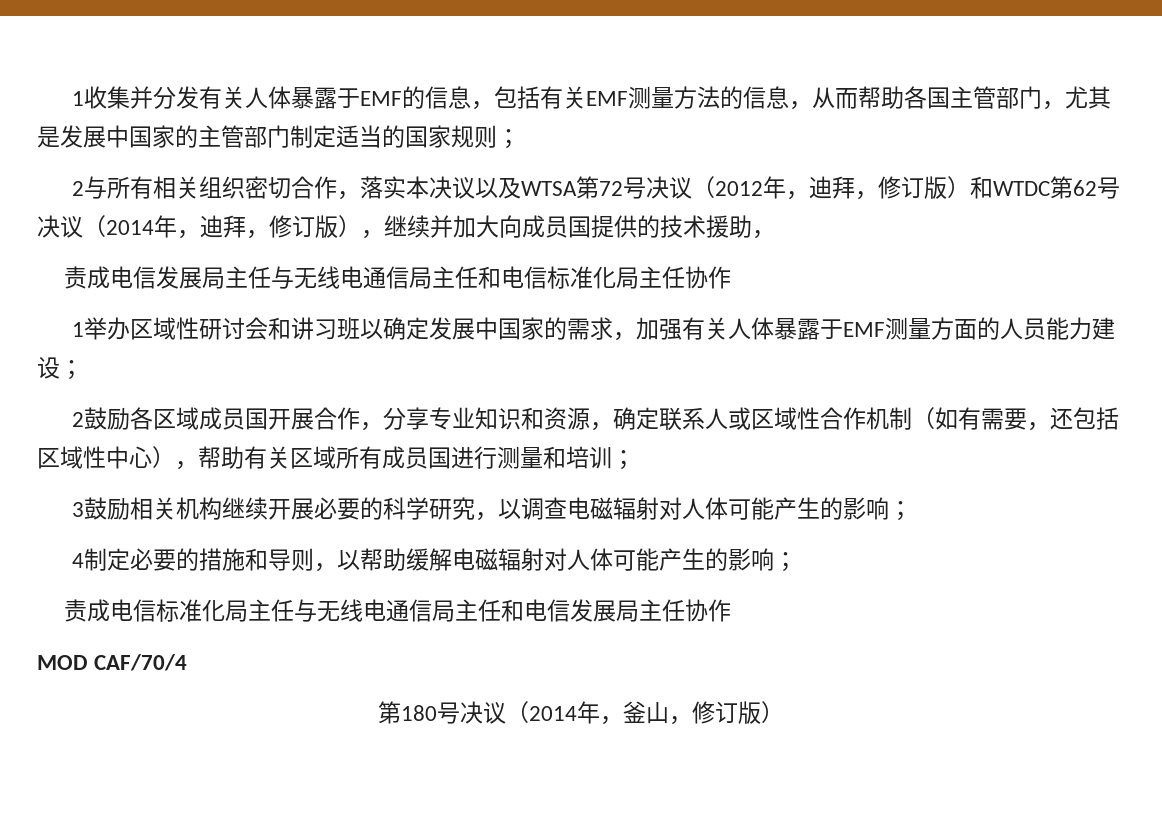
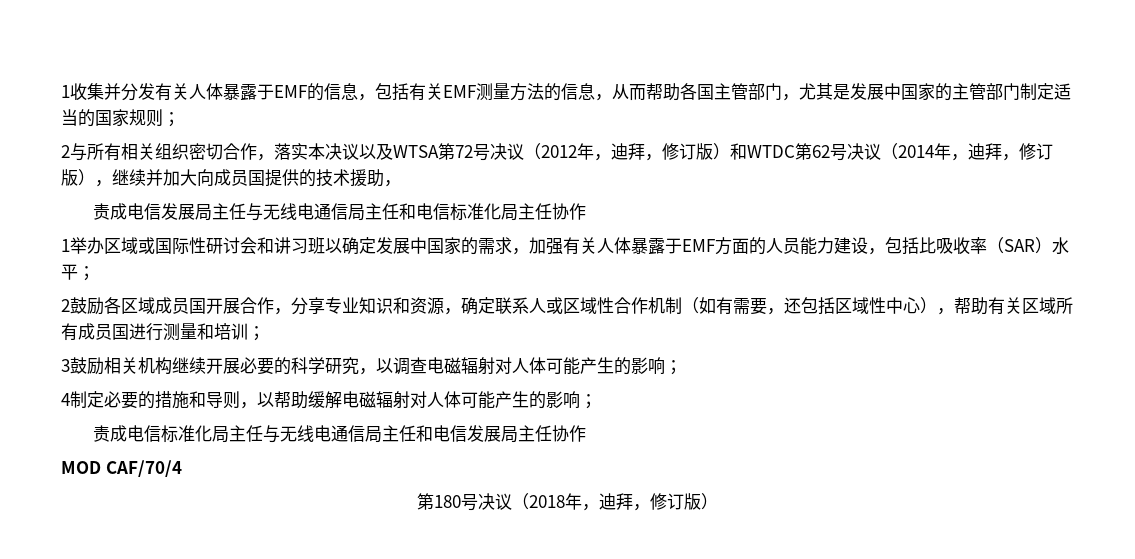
- 1举办区域性研讨会和讲习班以确定发展中国家的需求，加强有关人体暴露于EMF测量方面的人员能力建设；
+ 1举办区域或国际性研讨会和讲习班以确定发展中国家的需求，加强有关人体暴露于EMF方面的人员能力建设，包括比吸收率（SAR）水平；
- 第180号决议（2014年，釜山，修订版）
+ 第180号决议（2018年，迪拜，修订版）

